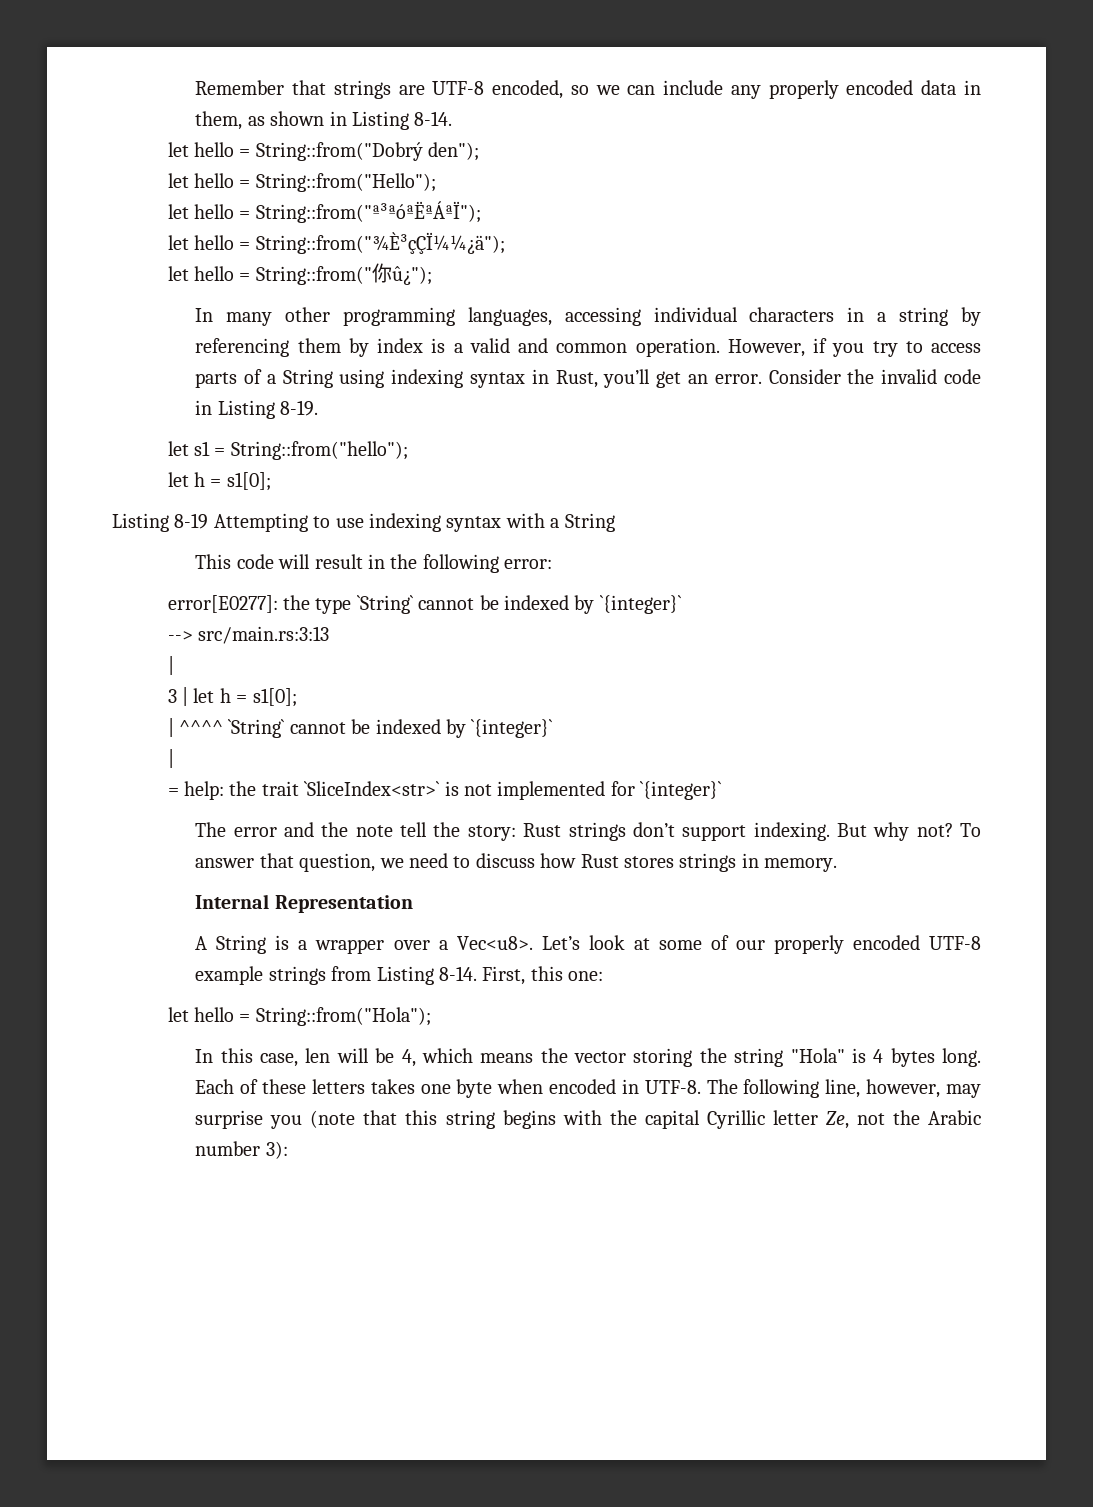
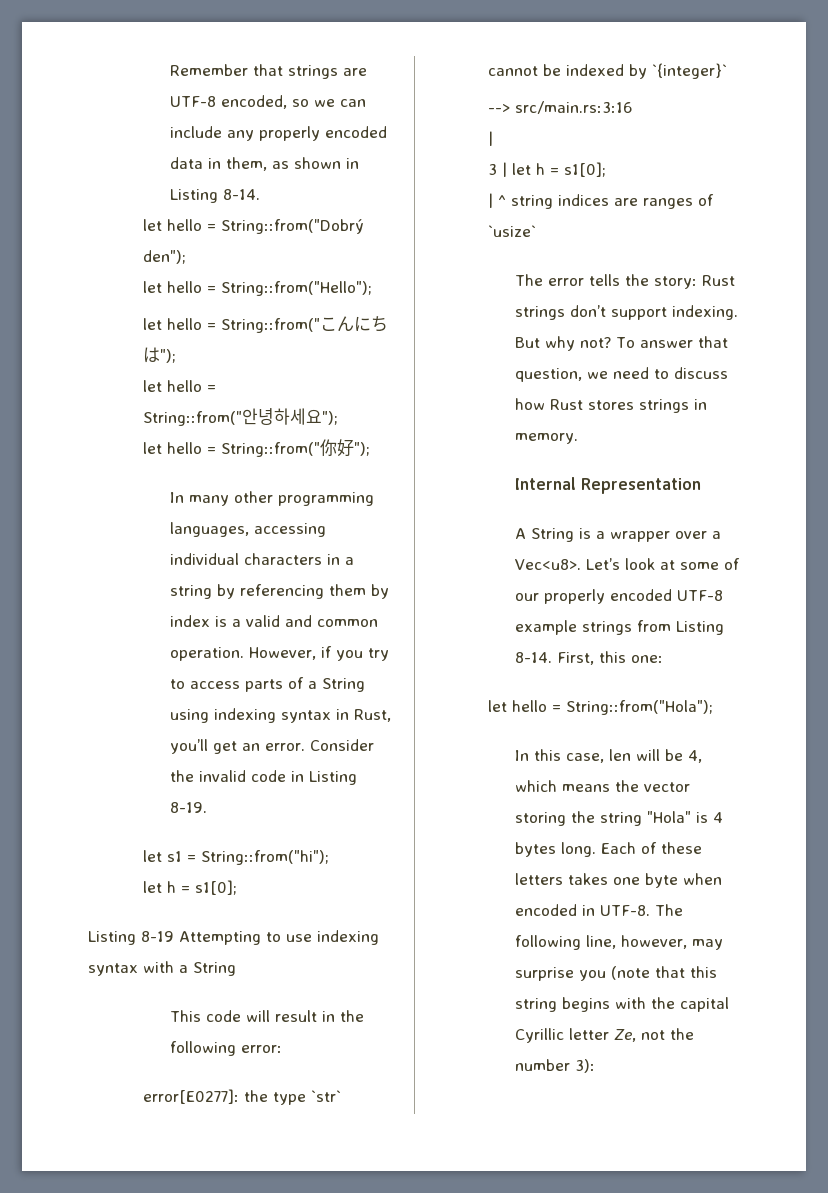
- let hello = String::from("ª³ªóªËªÁªÏ");
- let hello = String::from("¾È³çÇÏ¼¼¿ä");
+ let hello = String::from("こんにちは");
+ let hello = String::from("안녕하세요");
- let hello = String::from("你û¿");
+ let hello = String::from("你好");
- let s1 = String::from("hello");
+ let s1 = String::from("hi");
- error[E0277]: the type `String` cannot be indexed by `{integer}`
+ error[E0277]: the type `str` cannot be indexed by `{integer}`
- --> src/main.rs:3:13
+ --> src/main.rs:3:16
- | ^^^^ `String` cannot be indexed by `{integer}`
- |
- = help: the trait `SliceIndex<str>` is not implemented for `{integer}`
- The error and the note tell the story: Rust strings don’t support indexing.
+ | ^ string indices are ranges of `usize`
+ The error tells the story: Rust strings don’t support indexing.
- The following line, however, may surprise you (note that this string begins with the capital Cyrillic letter Ze, not the Arabic number 3):
+ The following line, however, may surprise you (note that this string begins with the capital Cyrillic letter Ze, not the number 3):

